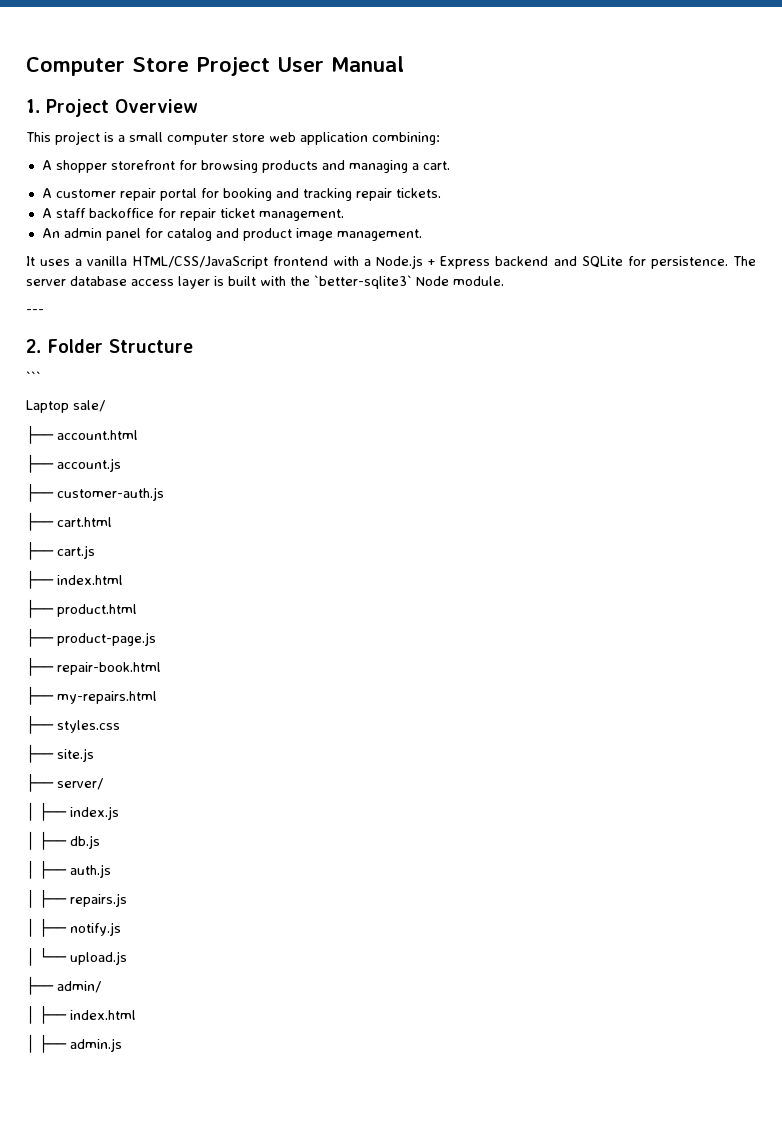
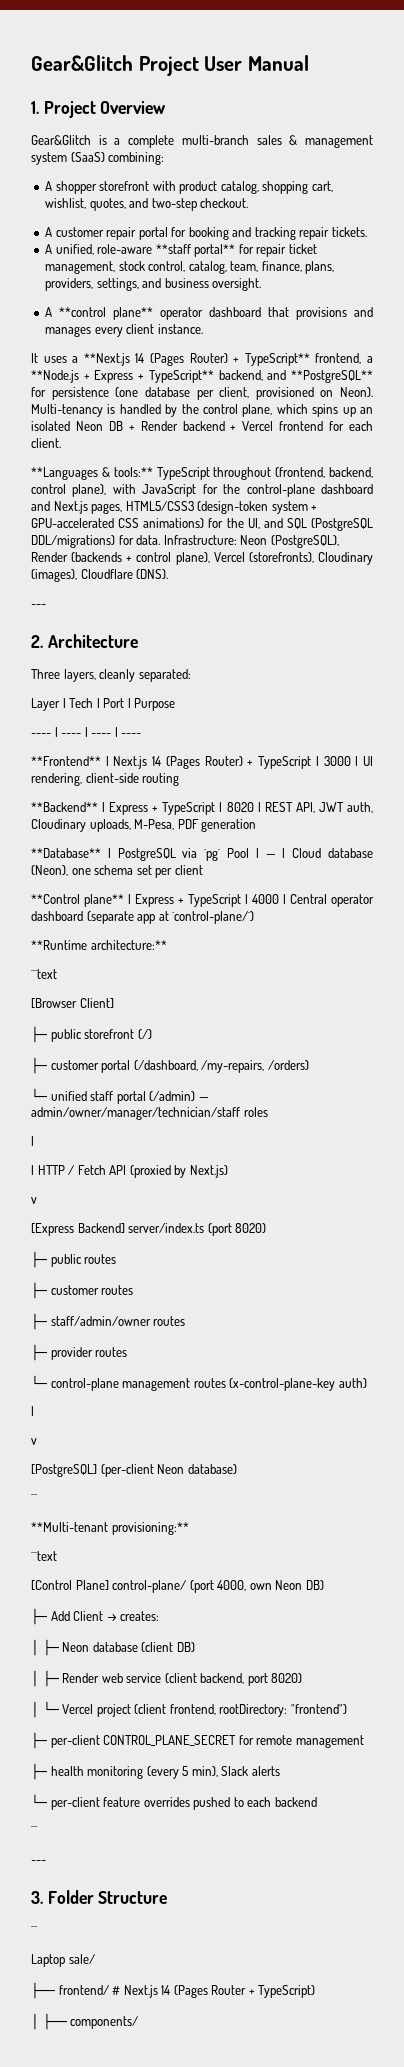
- Computer Store Project User Manual
+ Gear&Glitch Project User Manual
- This project is a small computer store web application combining:
- A shopper storefront for browsing products and managing a cart.
+ Gear&Glitch is a complete multi-branch sales & management system (SaaS) combining:
+ A shopper storefront with product catalog, shopping cart, wishlist, quotes, and two-step checkout.
- A staff backoffice for repair ticket management.
- An admin panel for catalog and product image management.
- It uses a vanilla HTML/CSS/JavaScript frontend with a Node.js + Express backend and SQLite for persistence. The server database access layer is built with the `better-sqlite3` Node module.
+ A unified, role-aware **staff portal** for repair ticket management, stock control, catalog, team, finance, plans, providers, settings, and business oversight.
+ A **control plane** operator dashboard that provisions and manages every client instance.
+ It uses a **Next.js 14 (Pages Router) + TypeScript** frontend, a **Node.js + Express + TypeScript** backend, and **PostgreSQL** for persistence (one database per client, provisioned on Neon). Multi-tenancy is handled by the control plane, which spins up an isolated Neon DB + Render backend + Vercel frontend for each client.
+ **Languages & tools:** TypeScript throughout (frontend, backend, control plane), with JavaScript for the control-plane dashboard and Next.js pages, HTML5/CSS3 (design-token system + GPU-accelerated CSS animations) for the UI, and SQL (PostgreSQL DDL/migrations) for data. Infrastructure: Neon (PostgreSQL), Render (backends + control plane), Vercel (storefronts), Cloudinary (images), Cloudflare (DNS).
  ---
- 2. Folder Structure
+ 2. Architecture
+ Three layers, cleanly separated:
+ Layer | Tech | Port | Purpose
+ ---- | ---- | ---- | ----
+ **Frontend** | Next.js 14 (Pages Router) + TypeScript | 3000 | UI rendering, client-side routing
+ **Backend** | Express + TypeScript | 8020 | REST API, JWT auth, Cloudinary uploads, M-Pesa, PDF generation
+ **Database** | PostgreSQL via `pg` Pool | — | Cloud database (Neon), one schema set per client
+ **Control plane** | Express + TypeScript | 4000 | Central operator dashboard (separate app at `control-plane/`)
+ **Runtime architecture:**
+ ```text
+ [Browser Client]
+ ├─ public storefront (/)
+ ├─ customer portal (/dashboard, /my-repairs, /orders)
+ └─ unified staff portal (/admin) — admin/owner/manager/technician/staff roles
+ |
+ | HTTP / Fetch API (proxied by Next.js)
+ v
+ [Express Backend] server/index.ts (port 8020)
+ ├─ public routes
+ ├─ customer routes
+ ├─ staff/admin/owner routes
+ ├─ provider routes
+ └─ control-plane management routes (x-control-plane-key auth)
+ |
+ v
+ [PostgreSQL] (per-client Neon database)
+ ```
+ **Multi-tenant provisioning:**
+ ```text
+ [Control Plane] control-plane/ (port 4000, own Neon DB)
+ ├─ Add Client → creates:
+ │ ├─ Neon database (client DB)
+ │ ├─ Render web service (client backend, port 8020)
+ │ └─ Vercel project (client frontend, rootDirectory: "frontend")
+ ├─ per-client CONTROL_PLANE_SECRET for remote management
+ ├─ health monitoring (every 5 min), Slack alerts
+ └─ per-client feature overrides pushed to each backend
+ ```
+ ---
+ 3. Folder Structure
- ├── account.html
- ├── account.js
- ├── customer-auth.js
- ├── cart.html
- ├── cart.js
- ├── index.html
- ├── product.html
- ├── product-page.js
- ├── repair-book.html
- ├── my-repairs.html
- ├── styles.css
- ├── site.js
- ├── server/
- │ ├── index.js
- │ ├── db.js
- │ ├── auth.js
- │ ├── repairs.js
- │ ├── notify.js
- │ └── upload.js
- ├── admin/
- │ ├── index.html
- │ ├── admin.js
+ ├── frontend/ # Next.js 14 (Pages Router + TypeScript)
+ │ ├── components/

